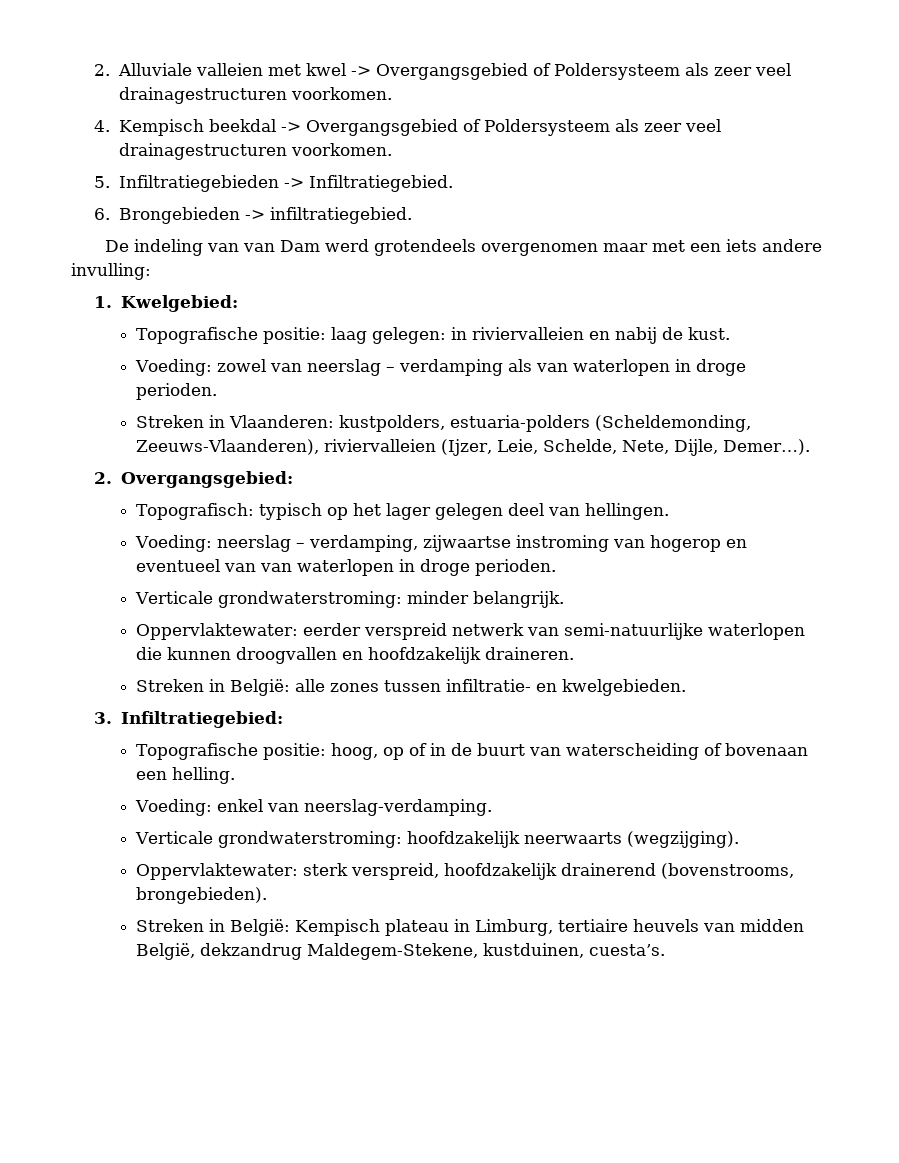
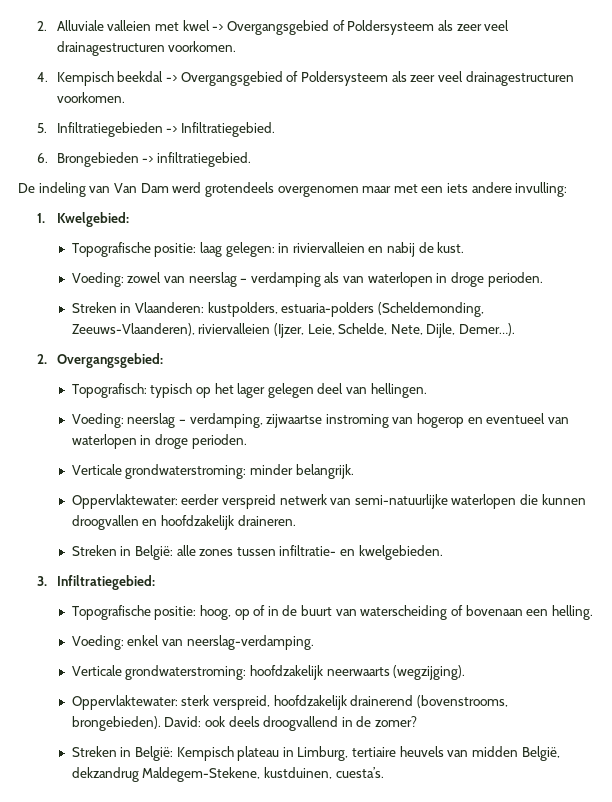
- De indeling van van Dam werd grotendeels overgenomen maar met een iets andere invulling:
+ De indeling van Van Dam werd grotendeels overgenomen maar met een iets andere invulling:
- Voeding: neerslag – verdamping, zijwaartse instroming van hogerop en eventueel van van waterlopen in droge perioden.
+ Voeding: neerslag – verdamping, zijwaartse instroming van hogerop en eventueel van waterlopen in droge perioden.
+ David: ook deels droogvallend in de zomer?

